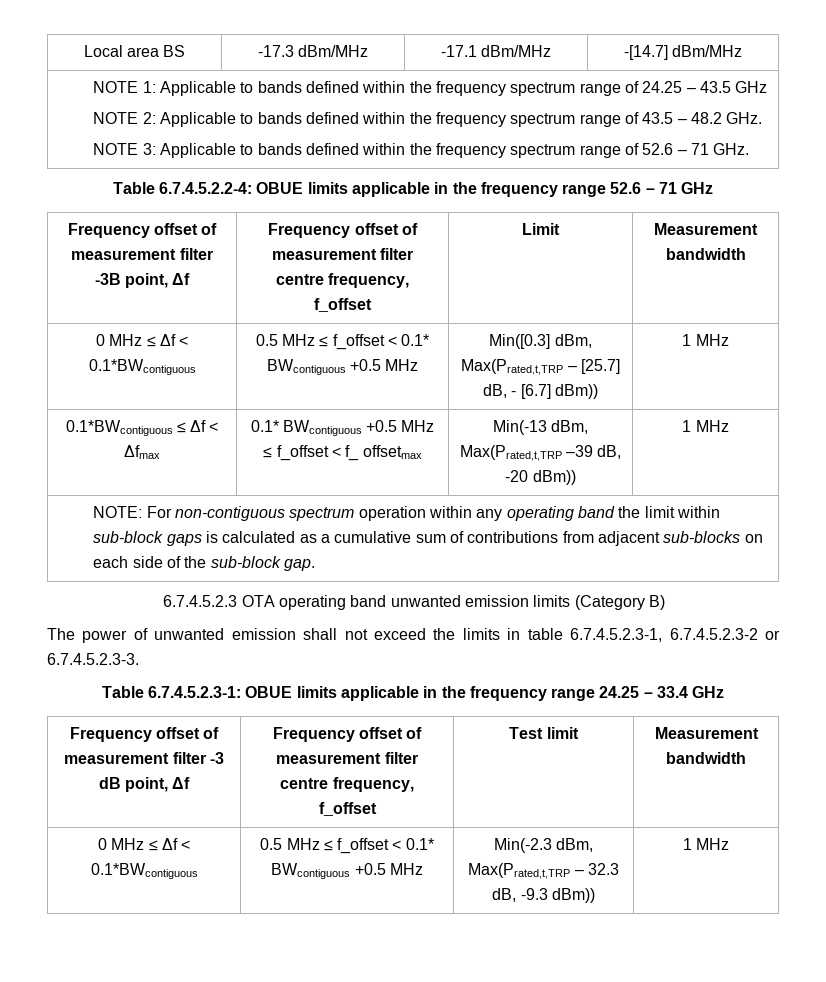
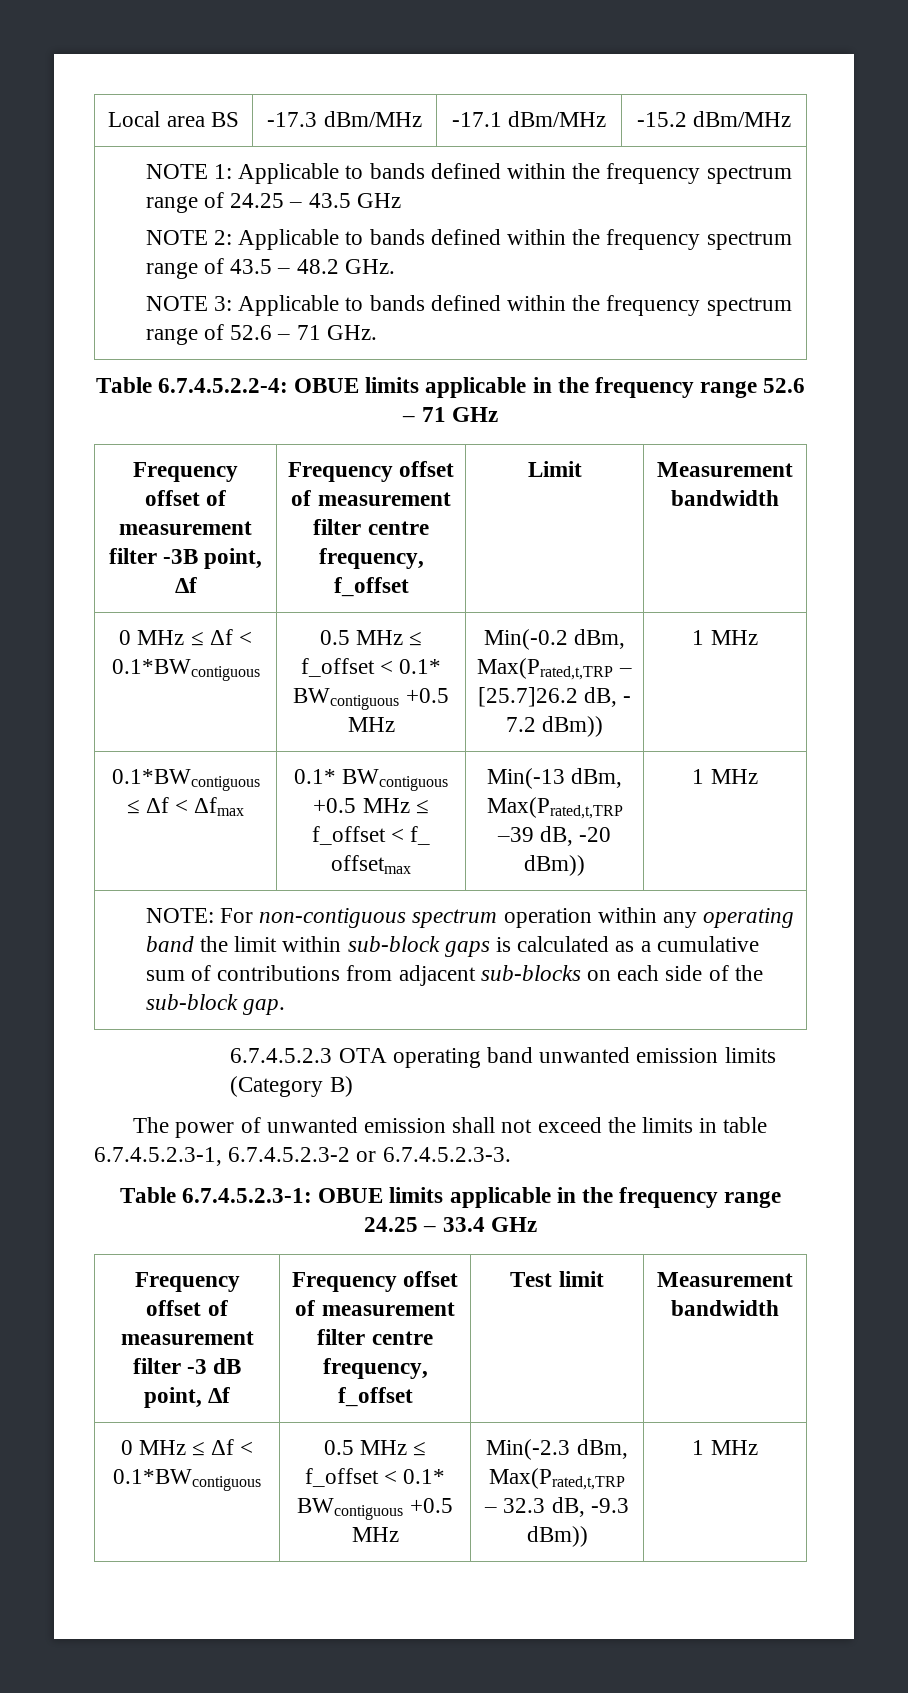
- Local area BS | -17.3 dBm/MHz | -17.1 dBm/MHz | -[14.7] dBm/MHz
+ Local area BS | -17.3 dBm/MHz | -17.1 dBm/MHz | -15.2 dBm/MHz
- 0 MHz ≤ Δf < 0.1*BWcontiguous | 0.5 MHz ≤ f_offset < 0.1* BWcontiguous +0.5 MHz | Min([0.3] dBm, Max(Prated,t,TRP – [25.7] dB, - [6.7] dBm)) | 1 MHz
+ 0 MHz ≤ Δf < 0.1*BWcontiguous | 0.5 MHz ≤ f_offset < 0.1* BWcontiguous +0.5 MHz | Min(-0.2 dBm, Max(Prated,t,TRP – [25.7]26.2 dB, - 7.2 dBm)) | 1 MHz

